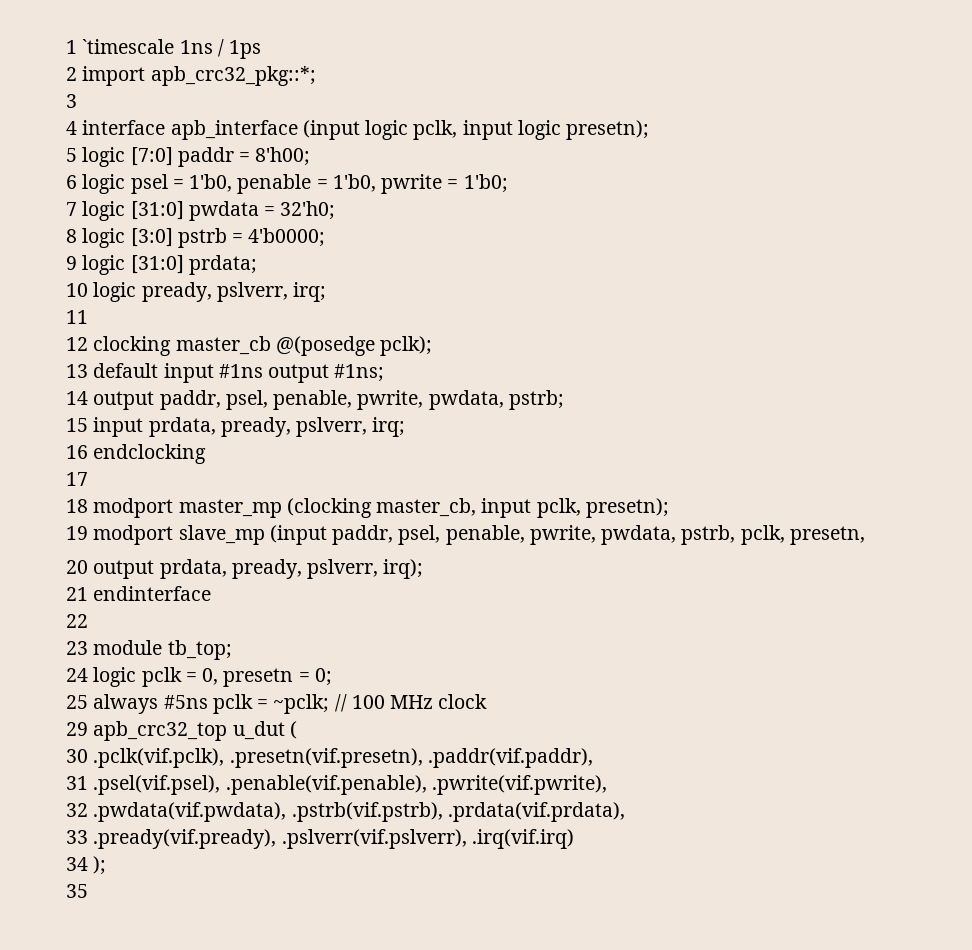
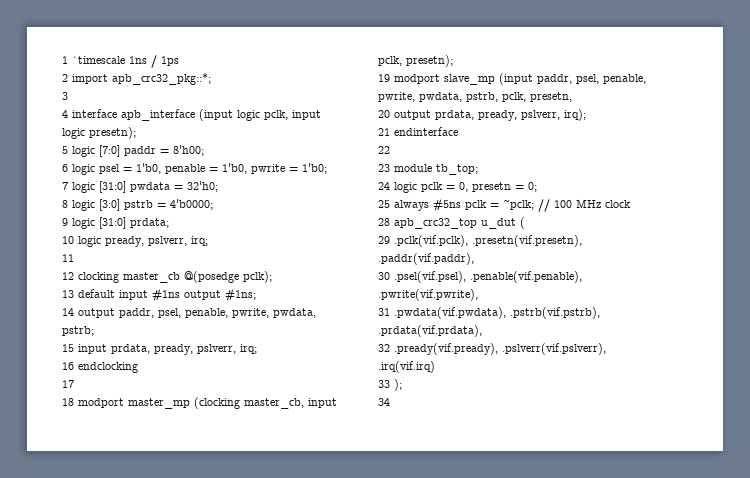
- 29 apb_crc32_top u_dut (
+ 28 apb_crc32_top u_dut (
- 30 .pclk(vif.pclk), .presetn(vif.presetn), .paddr(vif.paddr),
+ 29 .pclk(vif.pclk), .presetn(vif.presetn), .paddr(vif.paddr),
- 31 .psel(vif.psel), .penable(vif.penable), .pwrite(vif.pwrite),
+ 30 .psel(vif.psel), .penable(vif.penable), .pwrite(vif.pwrite),
- 32 .pwdata(vif.pwdata), .pstrb(vif.pstrb), .prdata(vif.prdata),
+ 31 .pwdata(vif.pwdata), .pstrb(vif.pstrb), .prdata(vif.prdata),
- 33 .pready(vif.pready), .pslverr(vif.pslverr), .irq(vif.irq)
+ 32 .pready(vif.pready), .pslverr(vif.pslverr), .irq(vif.irq)
- 34 );
+ 33 );
- 35
+ 34

